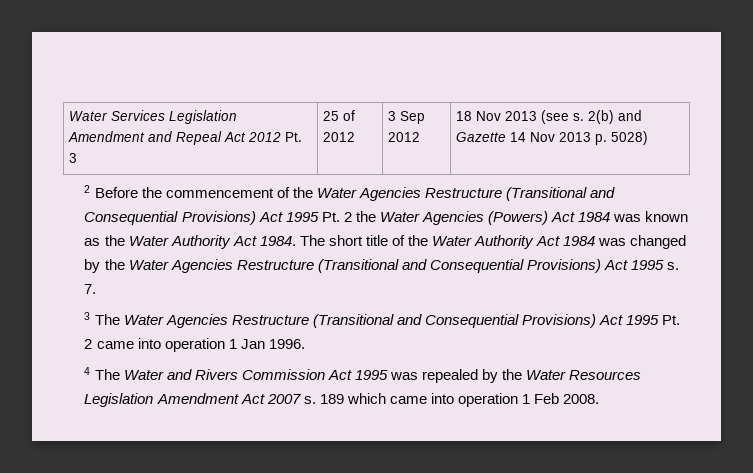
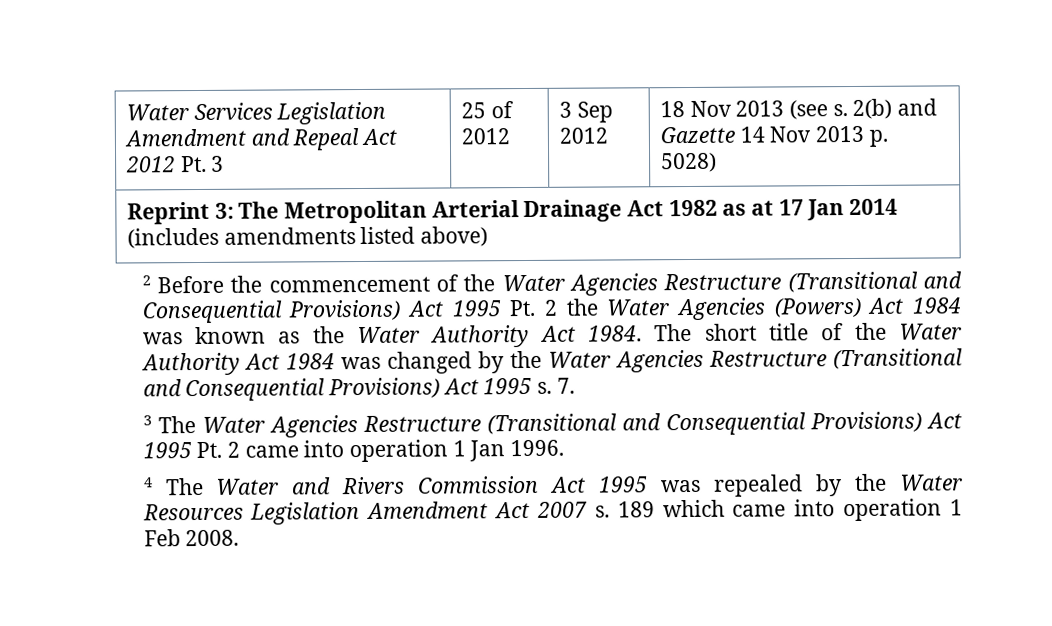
+ Reprint 3: The Metropolitan Arterial Drainage Act 1982 as at 17 Jan 2014 (includes amendments listed above)

